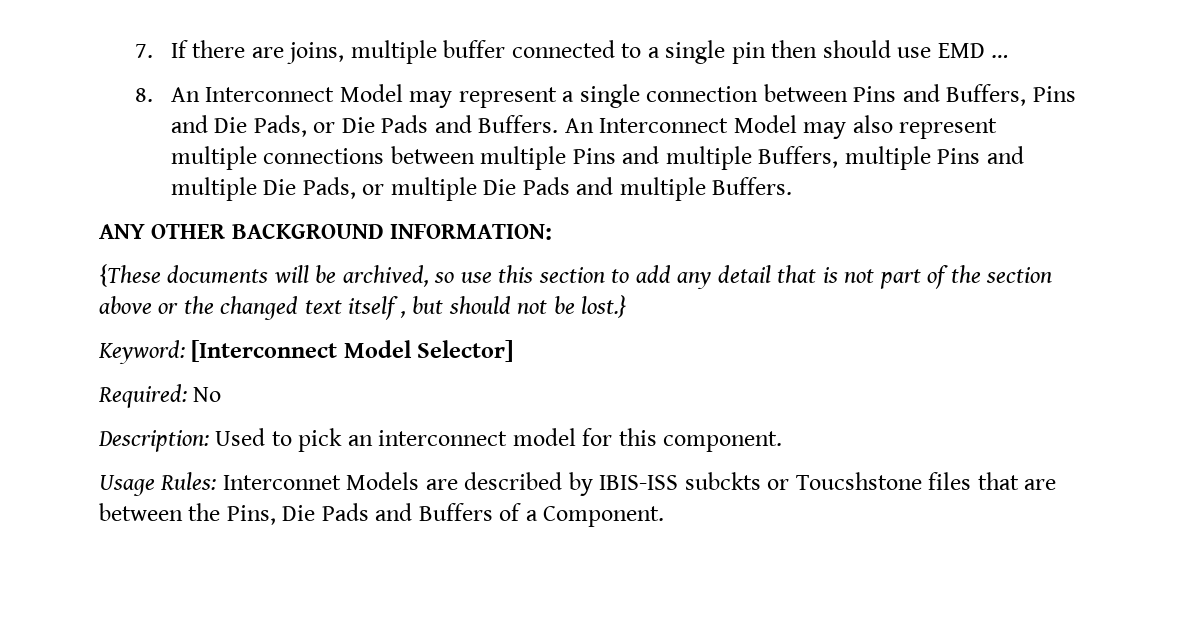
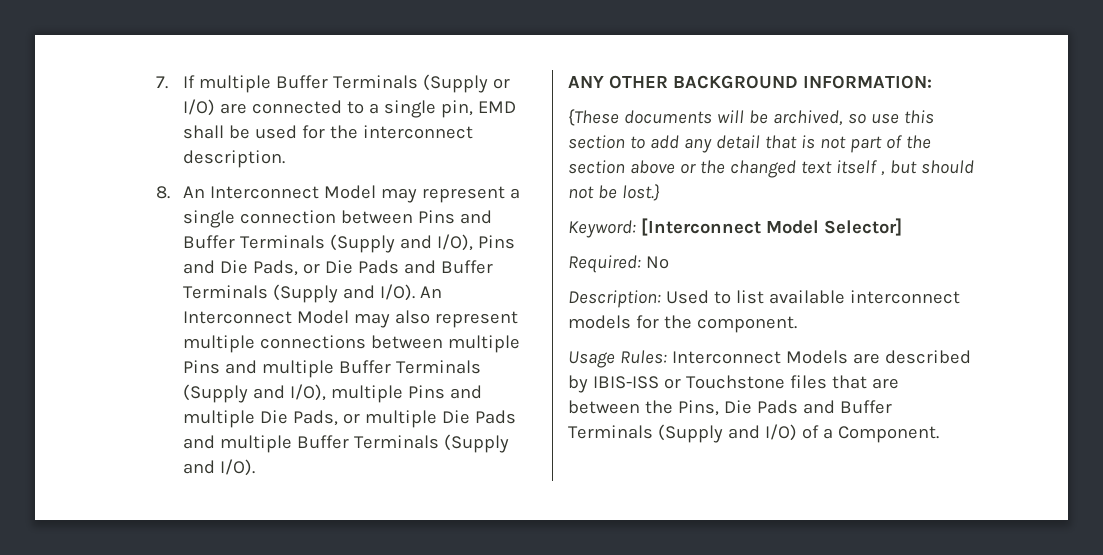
- 7. If there are joins, multiple buffer connected to a single pin then should use EMD …
+ 7. If multiple Buffer Terminals (Supply or I/O) are connected to a single pin, EMD shall be used for the interconnect description.
- 8. An Interconnect Model may represent a single connection between Pins and Buffers, Pins and Die Pads, or Die Pads and Buffers.
+ 8. An Interconnect Model may represent a single connection between Pins and Buffer Terminals (Supply and I/O), Pins and Die Pads, or Die Pads and Buffer Terminals (Supply and I/O).
- An Interconnect Model may also represent multiple connections between multiple Pins and multiple Buffers, multiple Pins and multiple Die Pads, or multiple Die Pads and multiple Buffers.
+ An Interconnect Model may also represent multiple connections between multiple Pins and multiple Buffer Terminals (Supply and I/O), multiple Pins and multiple Die Pads, or multiple Die Pads and multiple Buffer Terminals (Supply and I/O).
- Description: Used to pick an interconnect model for this component.
+ Description: Used to list available interconnect models for the component.
- Usage Rules: Interconnet Models are described by IBIS-ISS subckts or Toucshstone files that are between the Pins, Die Pads and Buffers of a Component.
+ Usage Rules: Interconnect Models are described by IBIS-ISS or Touchstone files that are between the Pins, Die Pads and Buffer Terminals (Supply and I/O) of a Component.

